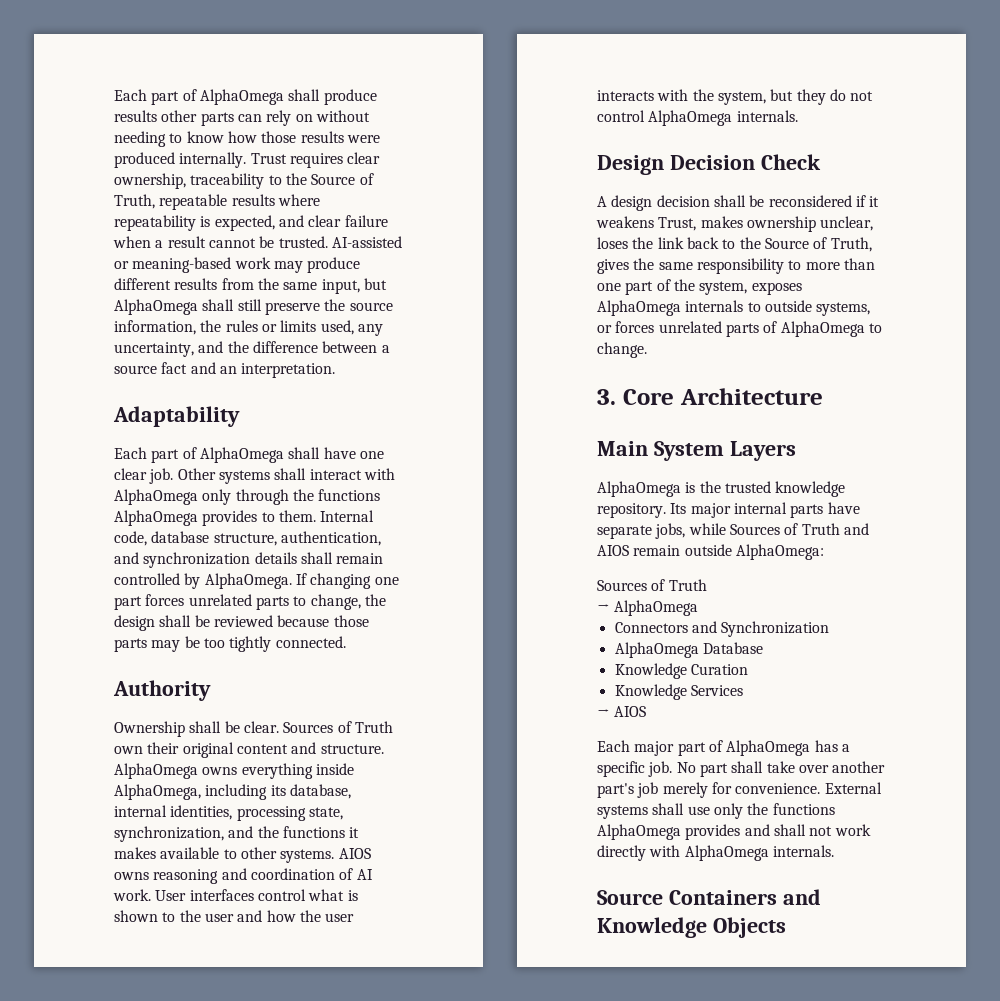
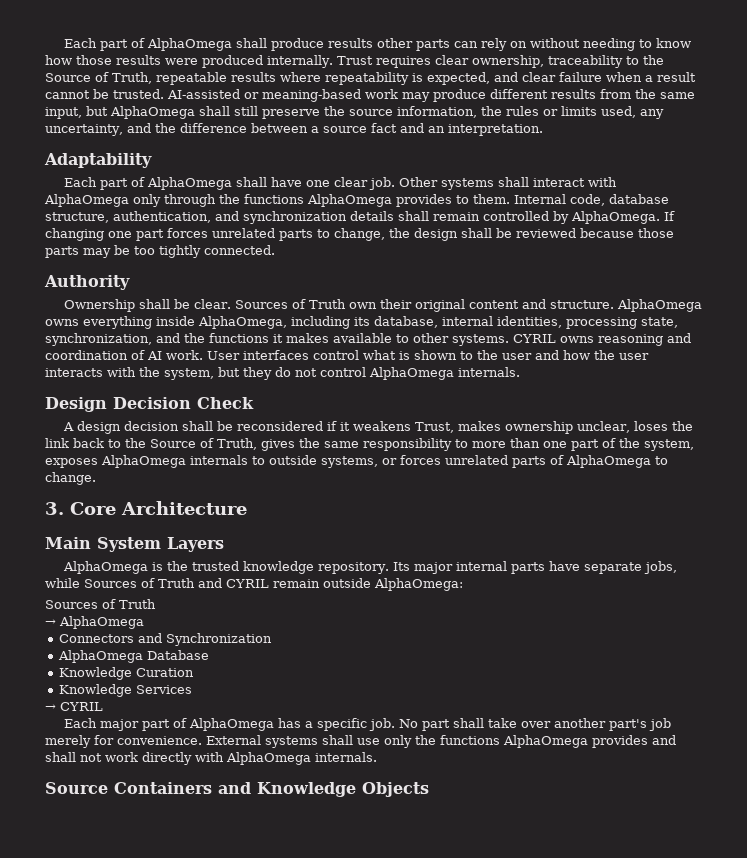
- AIOS owns reasoning and coordination of AI work.
+ CYRIL owns reasoning and coordination of AI work.
- Its major internal parts have separate jobs, while Sources of Truth and AIOS remain outside AlphaOmega:
+ Its major internal parts have separate jobs, while Sources of Truth and CYRIL remain outside AlphaOmega:
- → AIOS
+ → CYRIL

